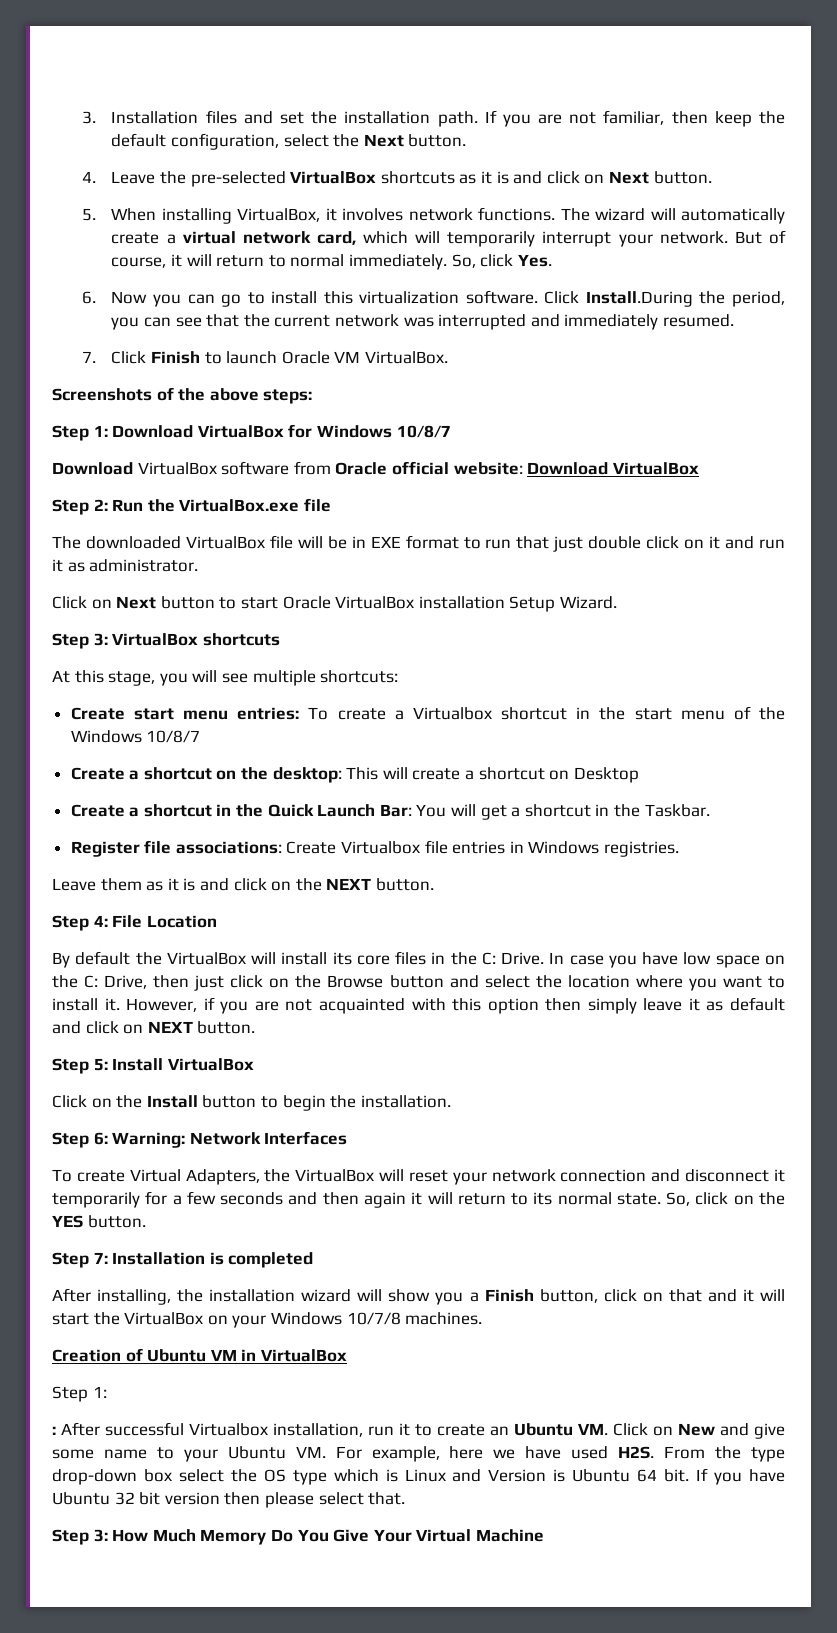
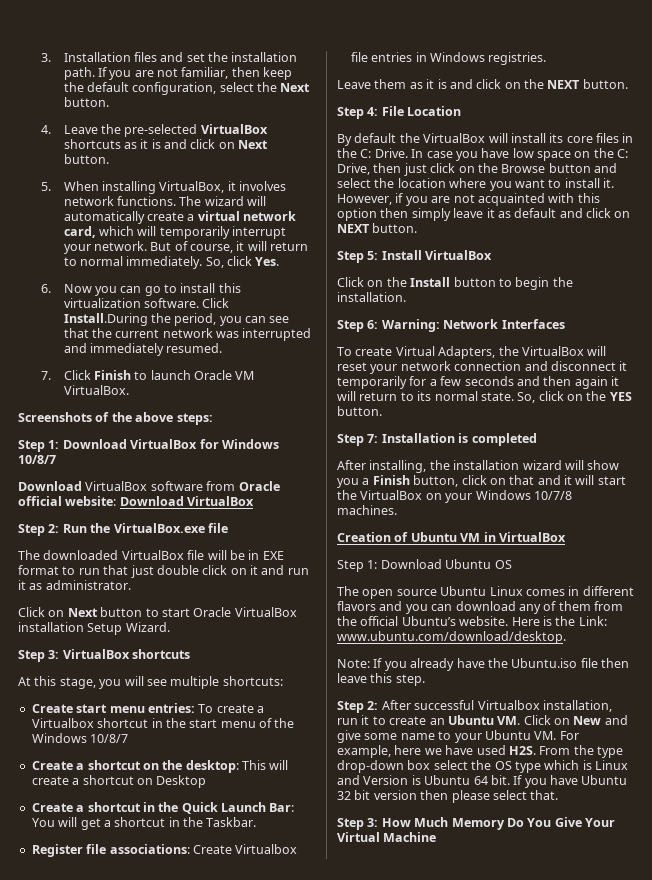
  Creation of Ubuntu VM in VirtualBox
- Step 1:
- : After successful Virtualbox installation, run it to create an Ubuntu VM. Click on New and give some name to your Ubuntu VM. For example, here we have used H2S. From the type drop-down box select the OS type which is Linux and Version is Ubuntu 64 bit.
+ Step 1: Download Ubuntu OS
+ The open source Ubuntu Linux comes in different flavors and you can download any of them from the official Ubuntu’s website. Here is the Link: www.ubuntu.com/download/desktop.
+ Note: If you already have the Ubuntu.iso file then leave this step.
+ Step 2: After successful Virtualbox installation, run it to create an Ubuntu VM. Click on New and give some name to your Ubuntu VM. For example, here we have used H2S. From the type drop-down box select the OS type which is Linux and Version is Ubuntu 64 bit.

